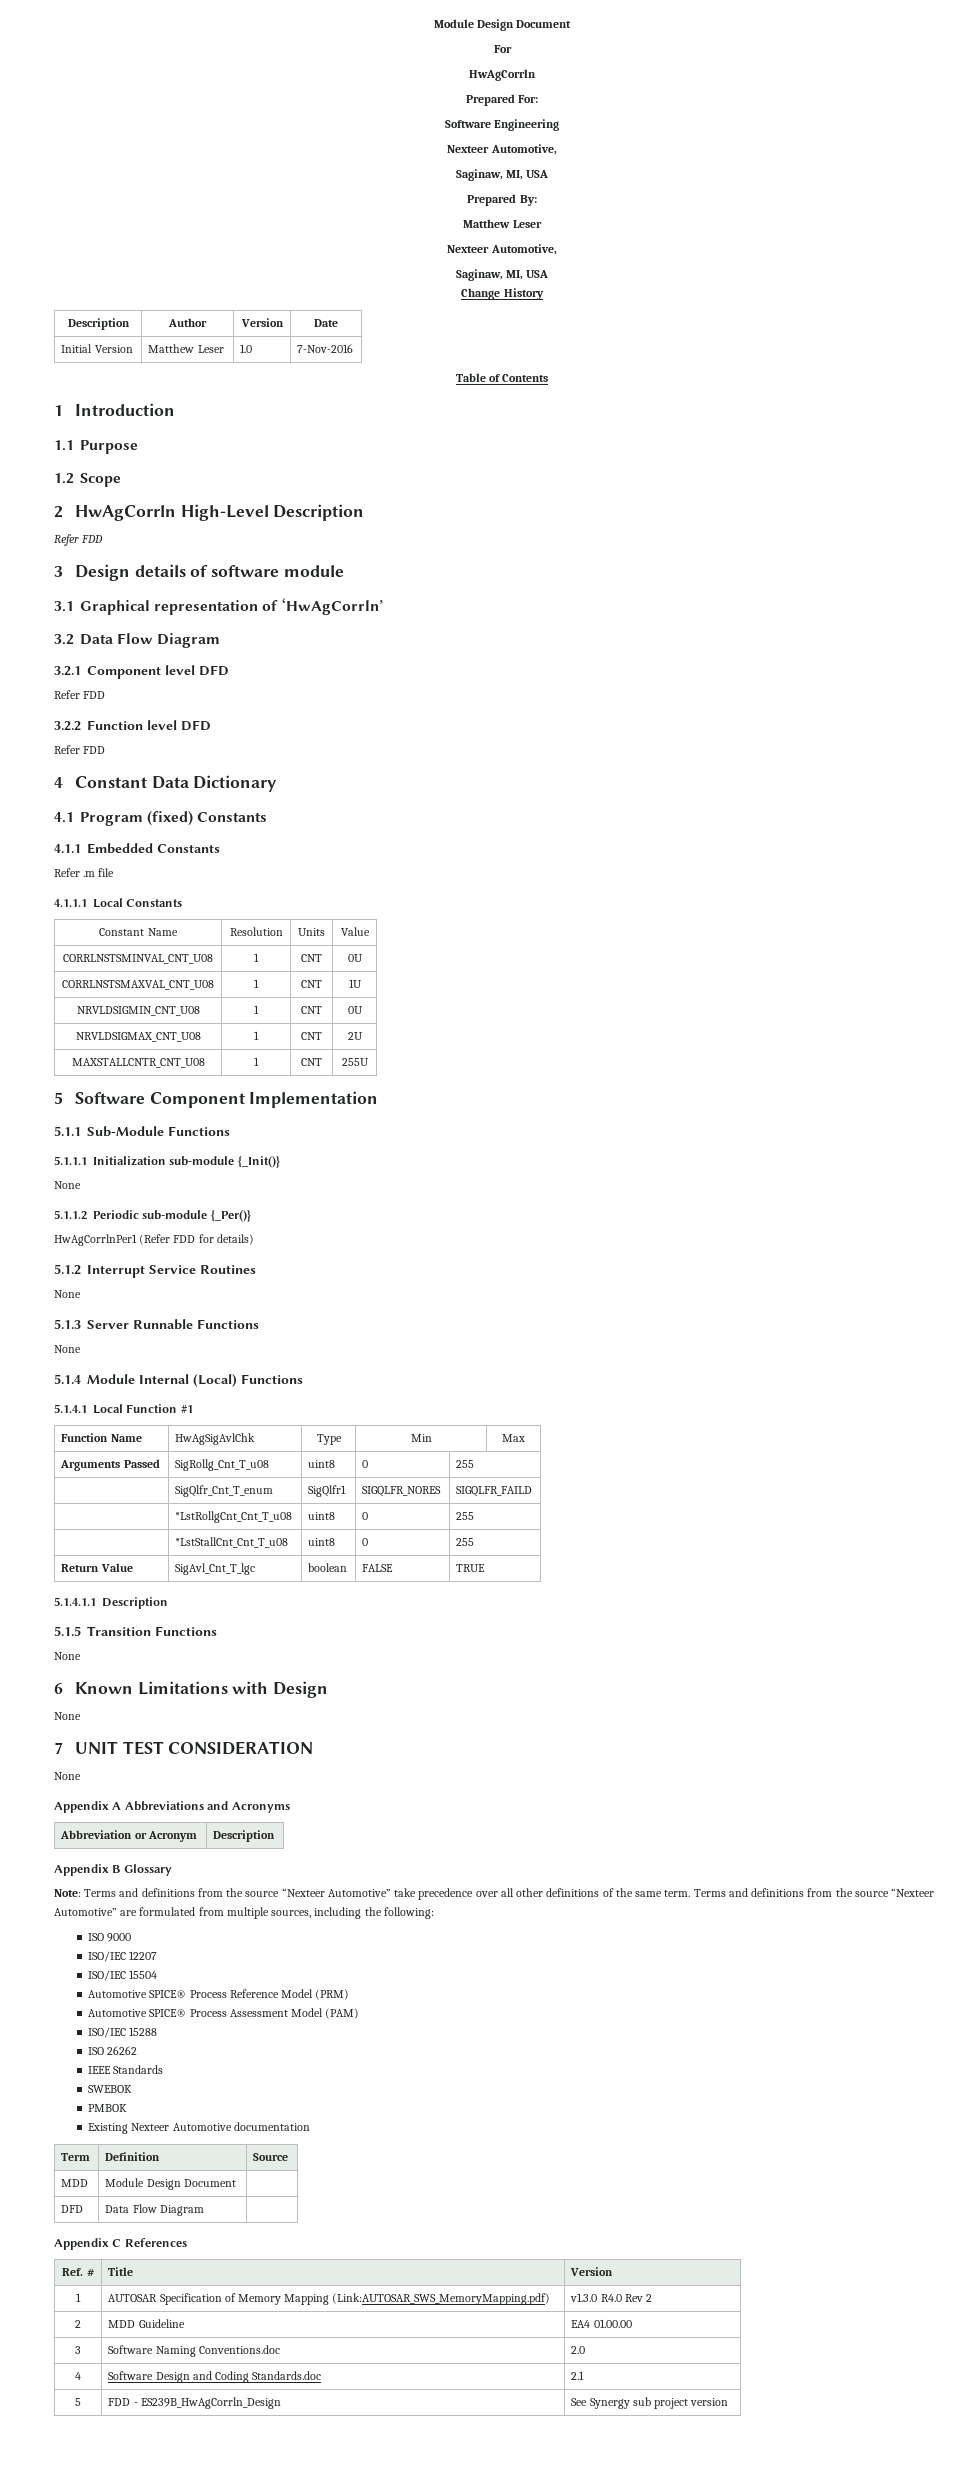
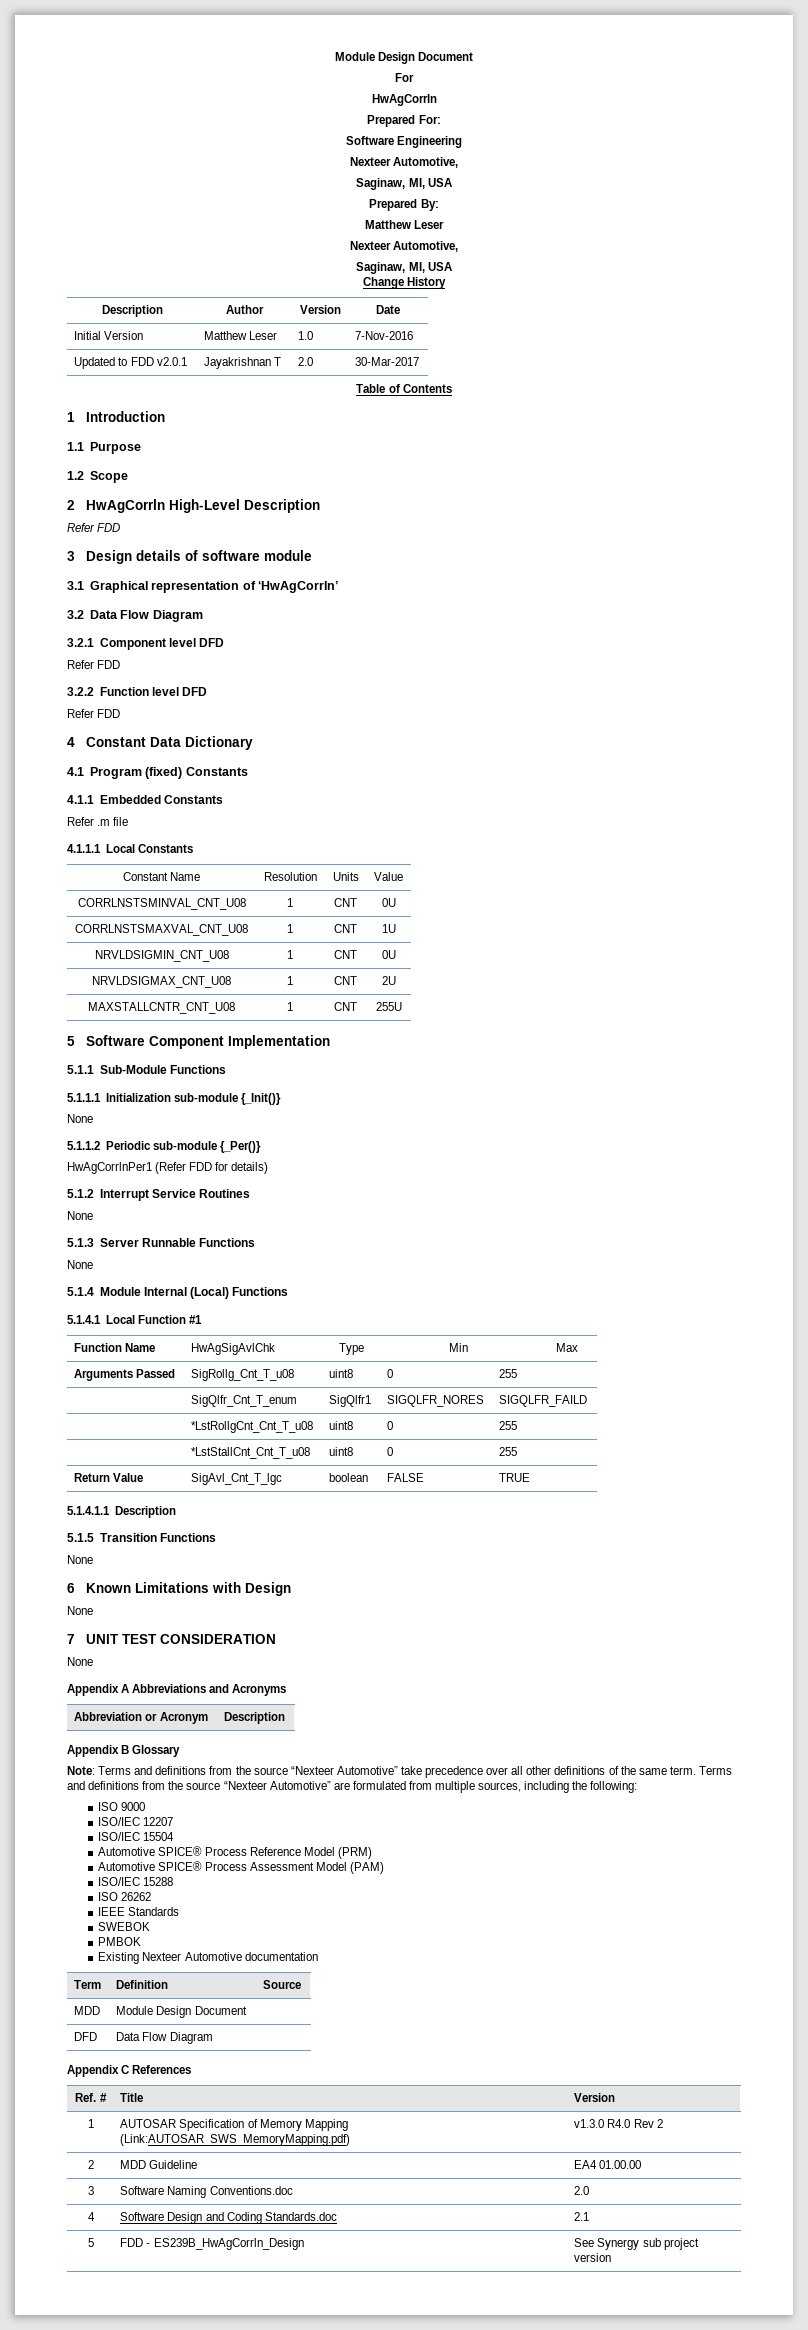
+ Updated to FDD v2.0.1 | Jayakrishnan T | 2.0 | 30-Mar-2017

